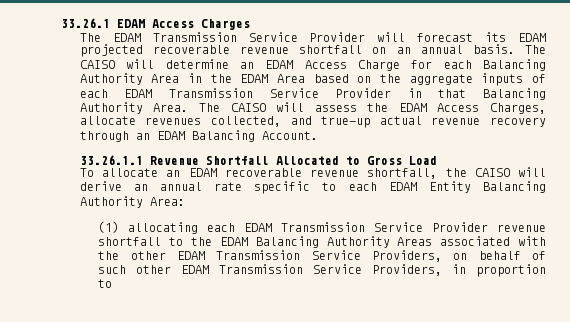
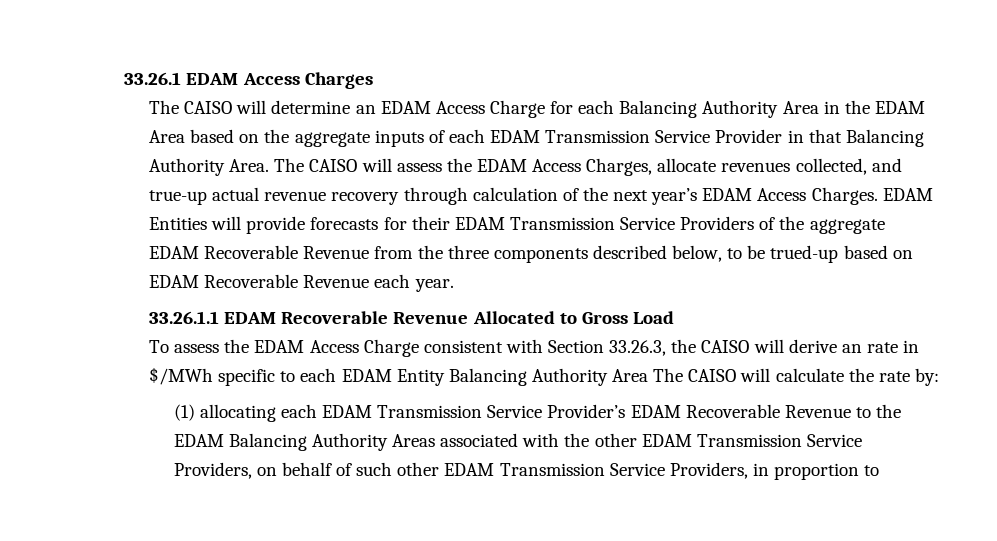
- The EDAM Transmission Service Provider will forecast its EDAM projected recoverable revenue shortfall on an annual basis. The CAISO will determine an EDAM Access Charge for each Balancing Authority Area in the EDAM Area based on the aggregate inputs of each EDAM Transmission Service Provider in that Balancing Authority Area.
+ The CAISO will determine an EDAM Access Charge for each Balancing Authority Area in the EDAM Area based on the aggregate inputs of each EDAM Transmission Service Provider in that Balancing Authority Area.
- The CAISO will assess the EDAM Access Charges, allocate revenues collected, and true-up actual revenue recovery through an EDAM Balancing Account.
- 33.26.1.1 Revenue Shortfall Allocated to Gross Load
+ The CAISO will assess the EDAM Access Charges, allocate revenues collected, and true-up actual revenue recovery through calculation of the next year’s EDAM Access Charges. EDAM Entities will provide forecasts for their EDAM Transmission Service Providers of the aggregate EDAM Recoverable Revenue from the three components described below, to be trued-up based on EDAM Recoverable Revenue each year.
+ 33.26.1.1 EDAM Recoverable Revenue Allocated to Gross Load
- To allocate an EDAM recoverable revenue shortfall, the CAISO will derive an annual rate specific to each EDAM Entity Balancing Authority Area:
+ To assess the EDAM Access Charge consistent with Section 33.26.3, the CAISO will derive an rate in $/MWh specific to each EDAM Entity Balancing Authority Area The CAISO will calculate the rate by:
- (1) allocating each EDAM Transmission Service Provider revenue shortfall to the EDAM Balancing Authority Areas associated with the other EDAM Transmission Service Providers, on behalf of such other EDAM Transmission Service Providers, in proportion to
+ (1) allocating each EDAM Transmission Service Provider’s EDAM Recoverable Revenue to the EDAM Balancing Authority Areas associated with the other EDAM Transmission Service Providers, on behalf of such other EDAM Transmission Service Providers, in proportion to

